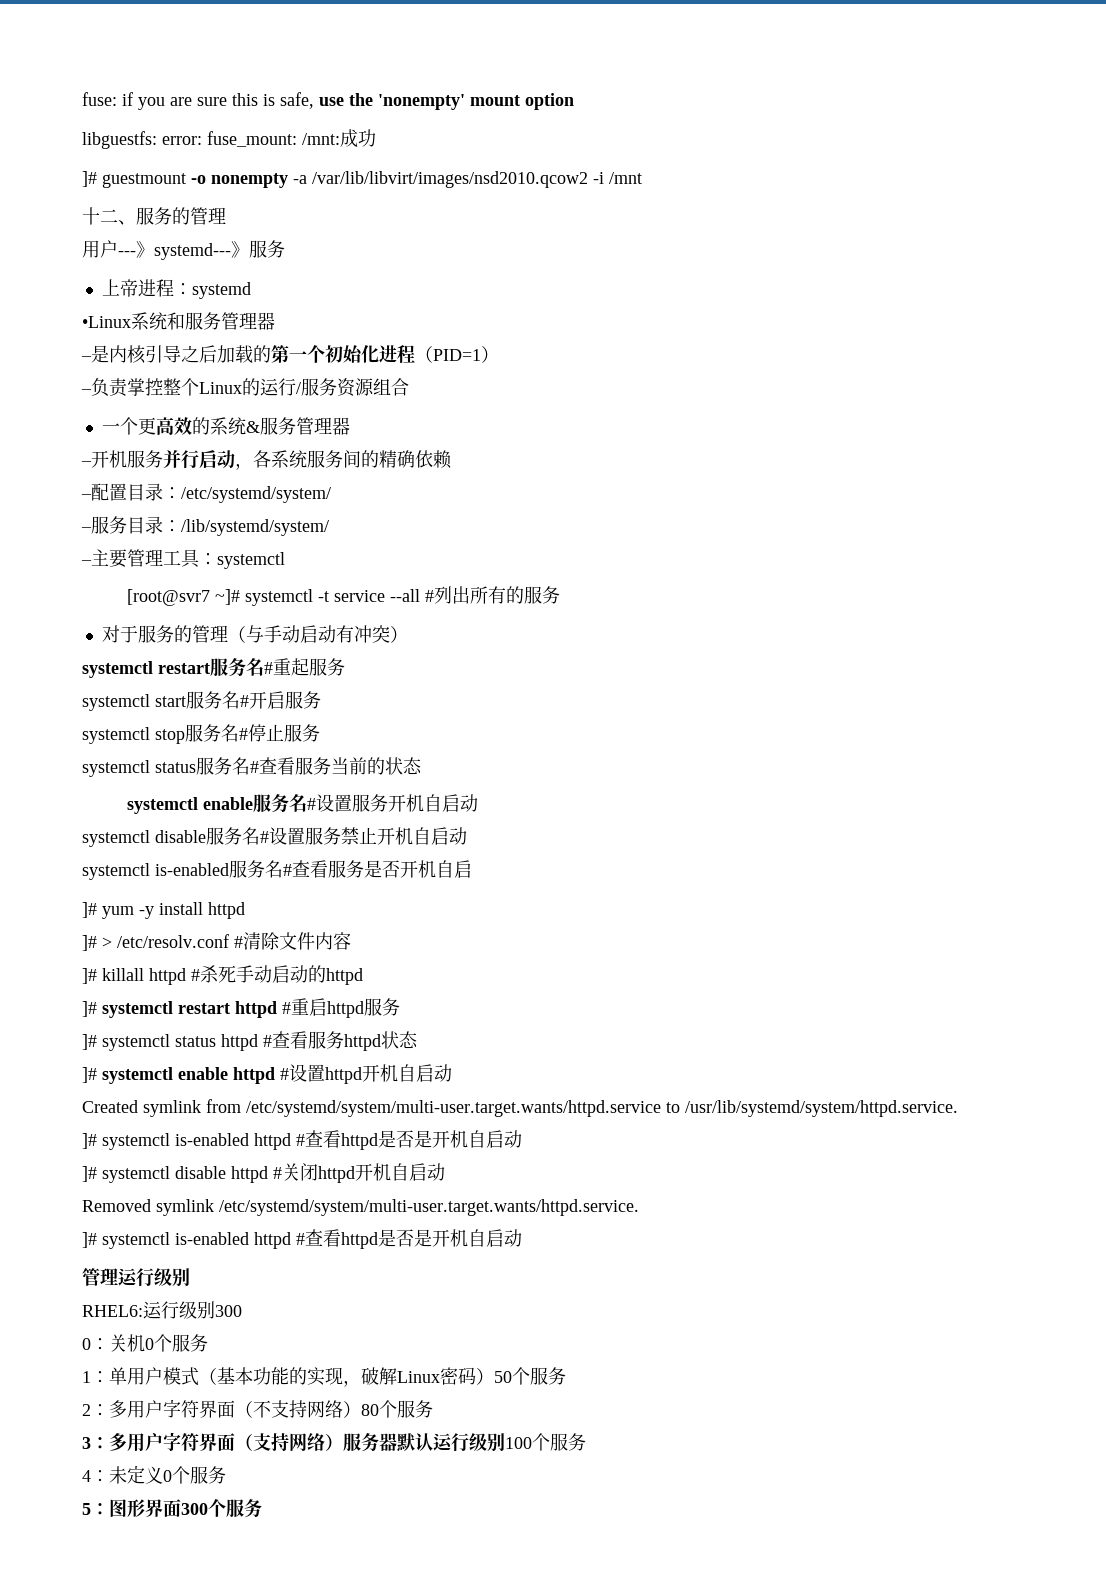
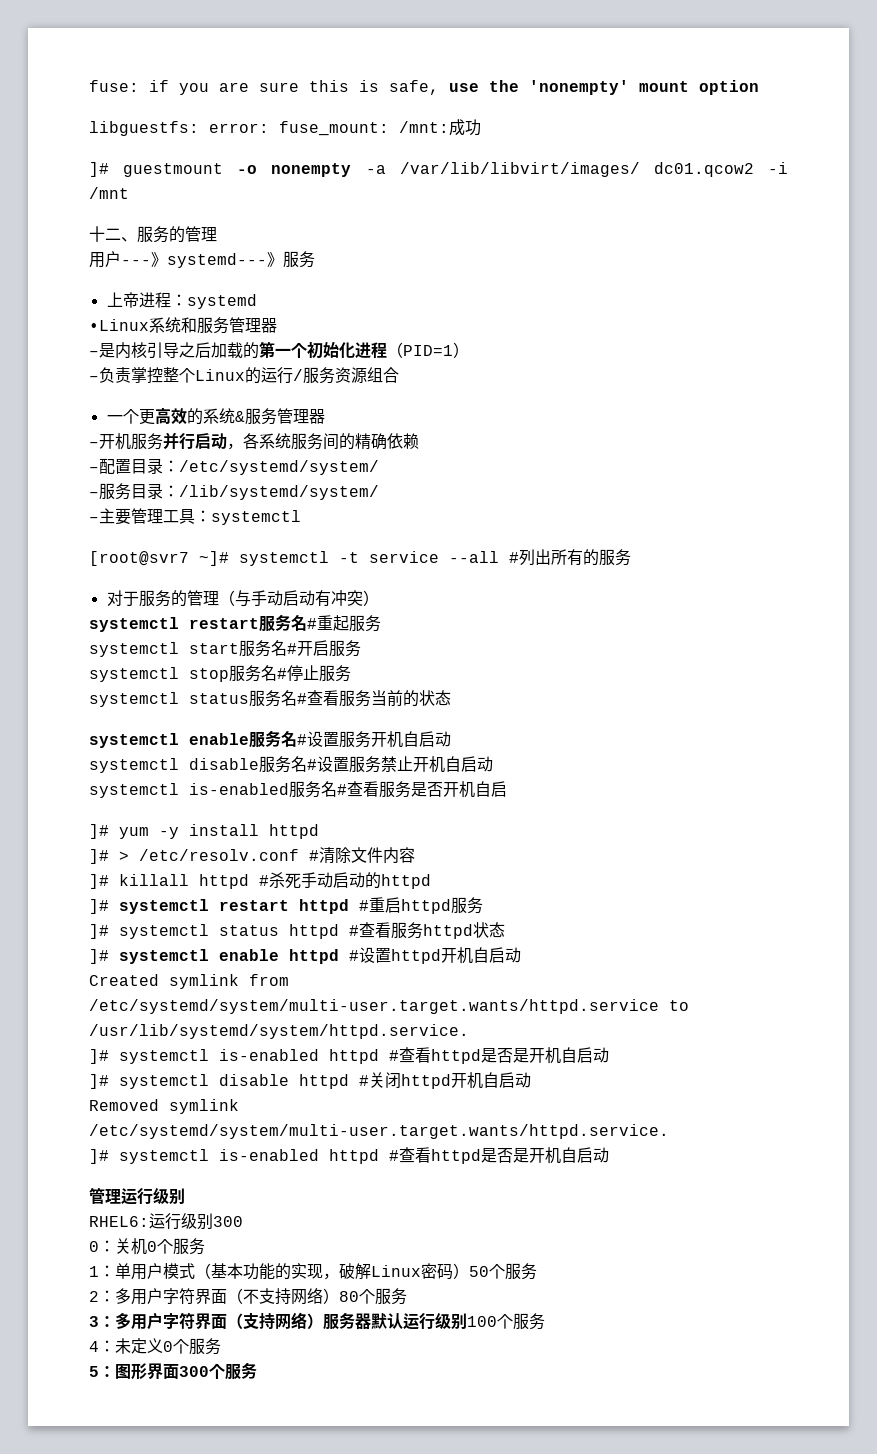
- ]# guestmount -o nonempty -a /var/lib/libvirt/images/nsd2010.qcow2 -i /mnt
+ ]# guestmount -o nonempty -a /var/lib/libvirt/images/ dc01.qcow2 -i /mnt

